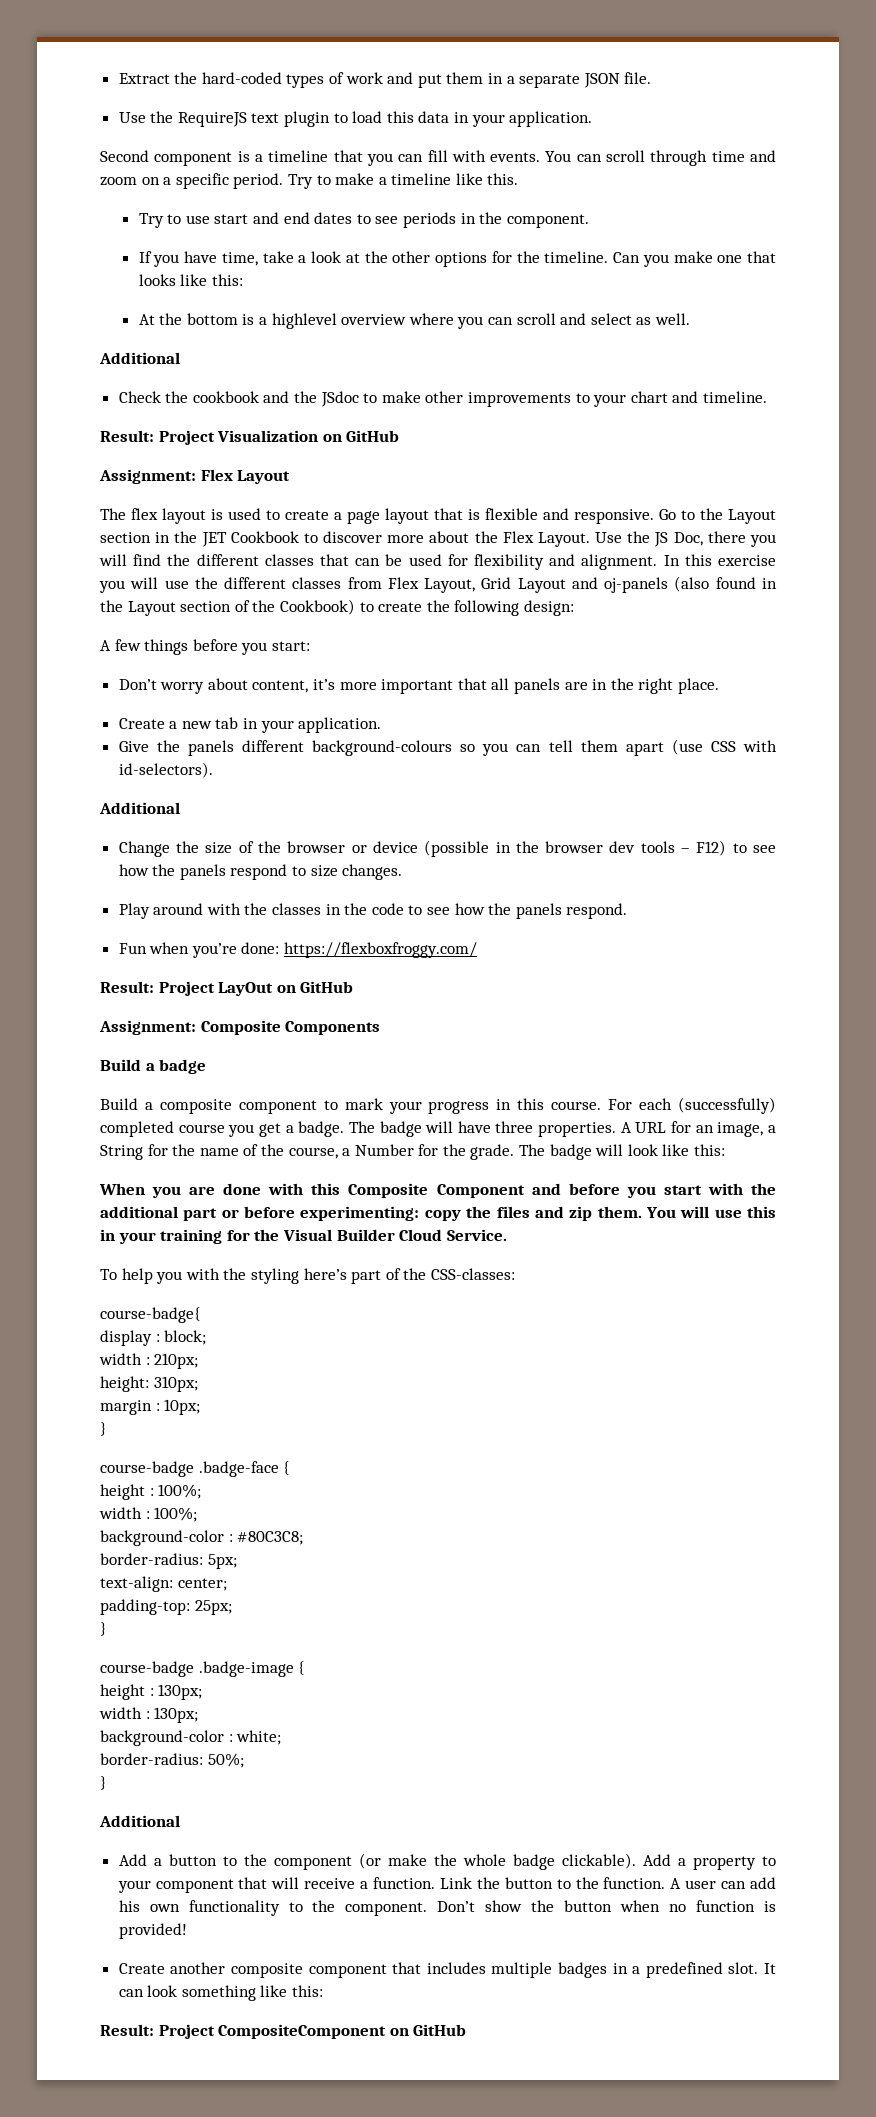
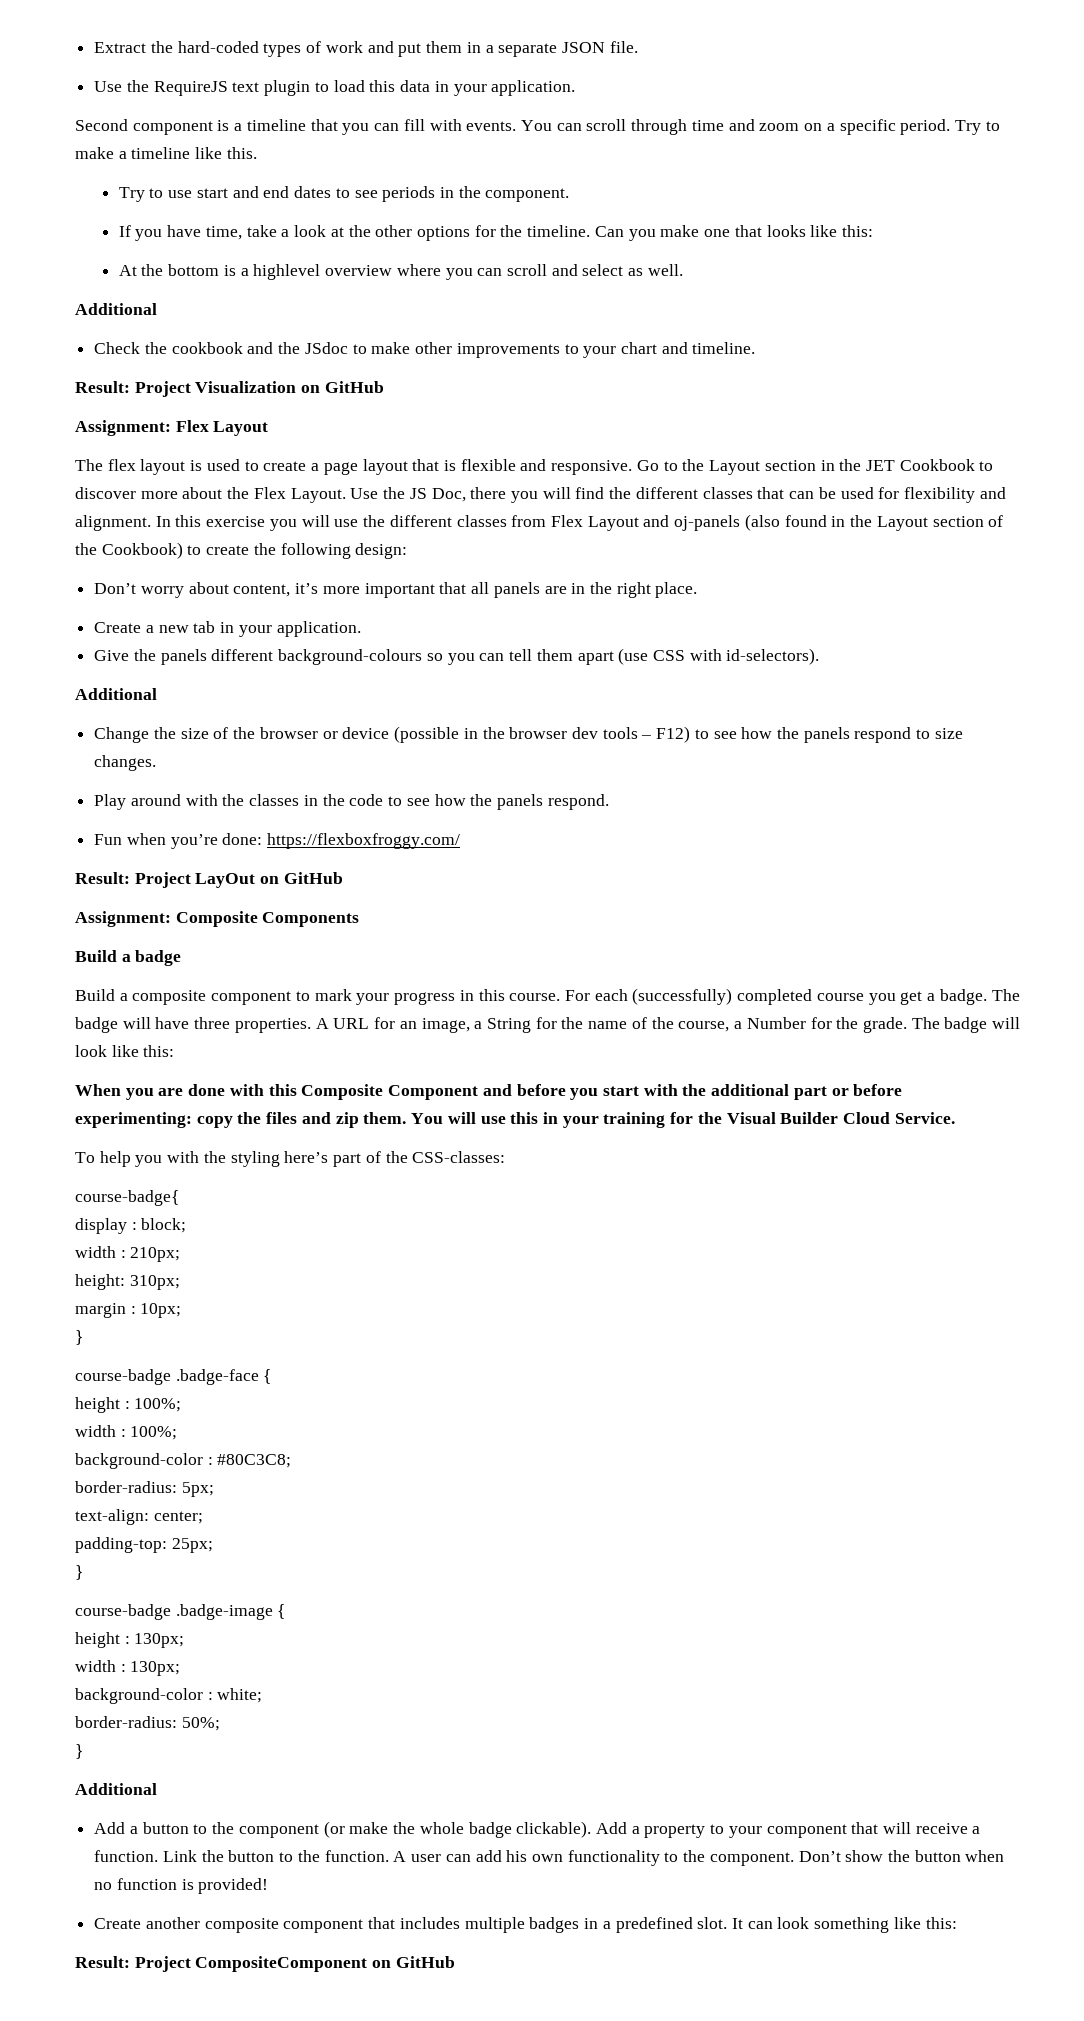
- In this exercise you will use the different classes from Flex Layout, Grid Layout and oj-panels (also found in the Layout section of the Cookbook) to create the following design:
+ In this exercise you will use the different classes from Flex Layout and oj-panels (also found in the Layout section of the Cookbook) to create the following design:
- A few things before you start:

